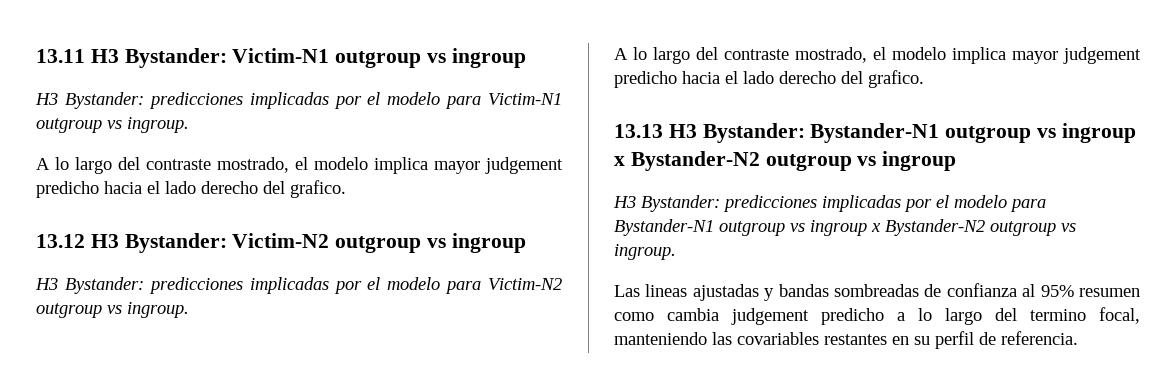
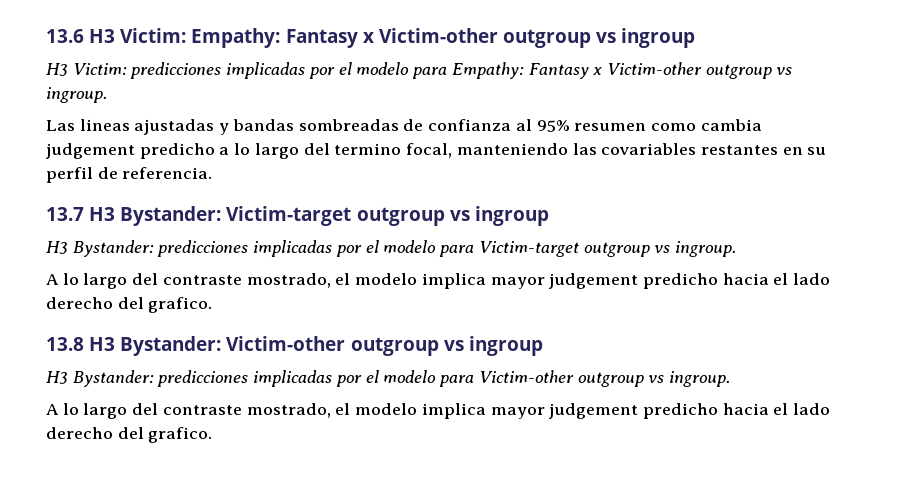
- 13.11 H3 Bystander: Victim-N1 outgroup vs ingroup
- H3 Bystander: predicciones implicadas por el modelo para Victim-N1 outgroup vs ingroup.
- A lo largo del contraste mostrado, el modelo implica mayor judgement predicho hacia el lado derecho del grafico.
- 13.12 H3 Bystander: Victim-N2 outgroup vs ingroup
- H3 Bystander: predicciones implicadas por el modelo para Victim-N2 outgroup vs ingroup.
- A lo largo del contraste mostrado, el modelo implica mayor judgement predicho hacia el lado derecho del grafico.
- 13.13 H3 Bystander: Bystander-N1 outgroup vs ingroup x Bystander-N2 outgroup vs ingroup
- H3 Bystander: predicciones implicadas por el modelo para Bystander-N1 outgroup vs ingroup x Bystander-N2 outgroup vs ingroup.
+ 13.6 H3 Victim: Empathy: Fantasy x Victim-other outgroup vs ingroup
+ H3 Victim: predicciones implicadas por el modelo para Empathy: Fantasy x Victim-other outgroup vs ingroup.
+ 13.7 H3 Bystander: Victim-target outgroup vs ingroup
+ H3 Bystander: predicciones implicadas por el modelo para Victim-target outgroup vs ingroup.
+ A lo largo del contraste mostrado, el modelo implica mayor judgement predicho hacia el lado derecho del grafico.
+ 13.8 H3 Bystander: Victim-other outgroup vs ingroup
+ H3 Bystander: predicciones implicadas por el modelo para Victim-other outgroup vs ingroup.
+ A lo largo del contraste mostrado, el modelo implica mayor judgement predicho hacia el lado derecho del grafico.

